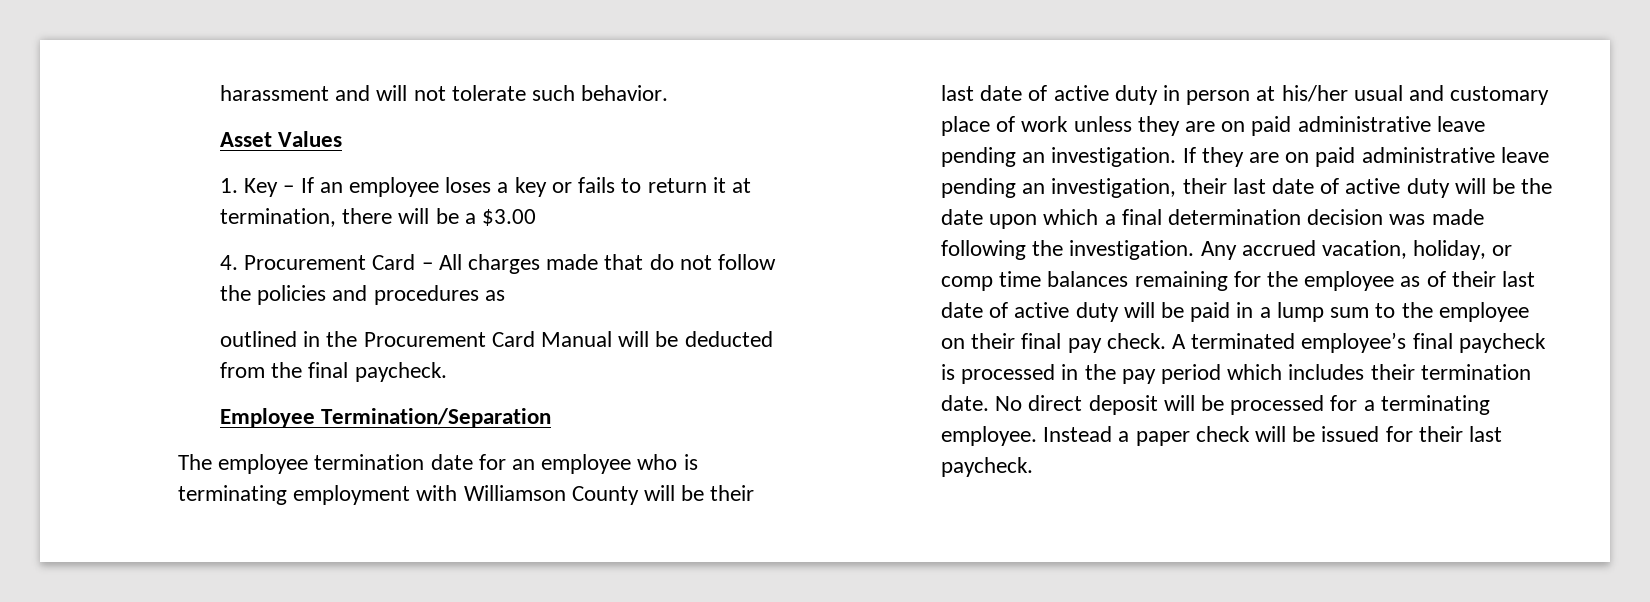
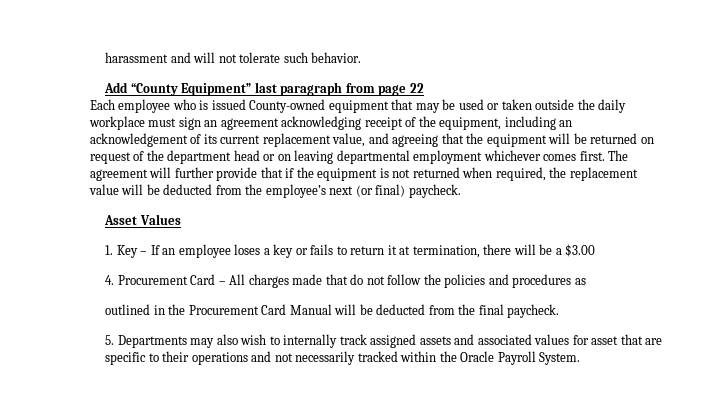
+ Add “County Equipment” last paragraph from page 22
+ Each employee who is issued County-owned equipment that may be used or taken outside the daily workplace must sign an agreement acknowledging receipt of the equipment, including an acknowledgement of its current replacement value, and agreeing that the equipment will be returned on request of the department head or on leaving departmental employment whichever comes first. The agreement will further provide that if the equipment is not returned when required, the replacement value will be deducted from the employee’s next (or final) paycheck.
- Employee Termination/Separation
- The employee termination date for an employee who is terminating employment with Williamson County will be their last date of active duty in person at his/her usual and customary place of work unless they are on paid administrative leave pending an investigation. If they are on paid administrative leave pending an investigation, their last date of active duty will be the date upon which a final determination decision was made following the investigation. Any accrued vacation, holiday, or comp time balances remaining for the employee as of their last date of active duty will be paid in a lump sum to the employee on their final pay check. A terminated employee’s final paycheck is processed in the pay period which includes their termination date. No direct deposit will be processed for a terminating employee. Instead a paper check will be issued for their last paycheck.
+ 5. Departments may also wish to internally track assigned assets and associated values for asset that are specific to their operations and not necessarily tracked within the Oracle Payroll System.

